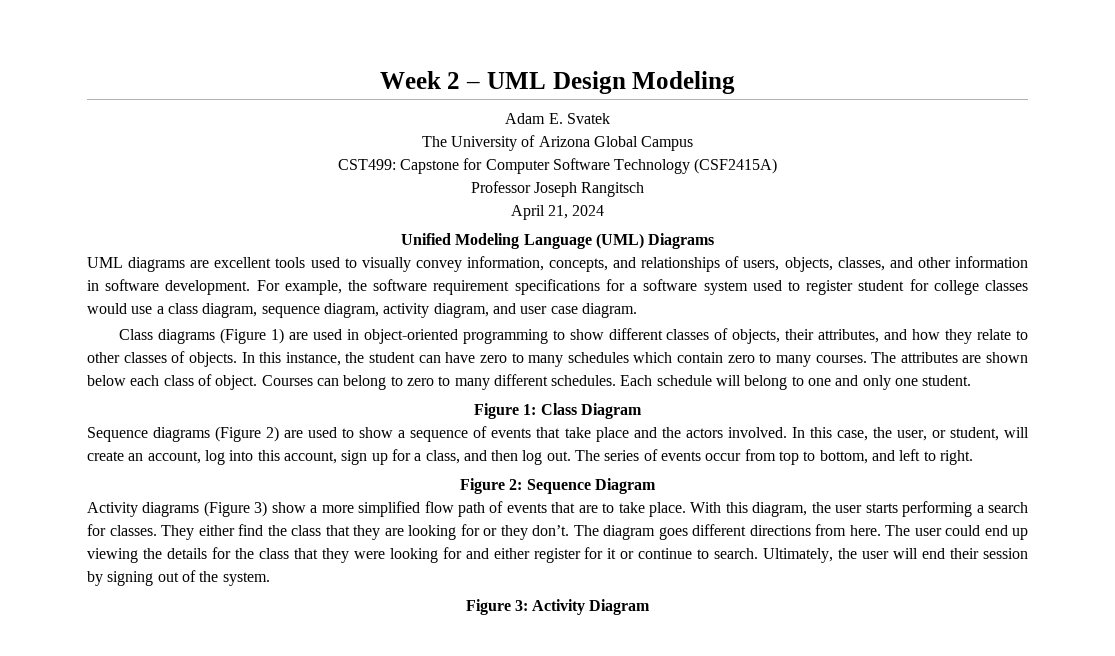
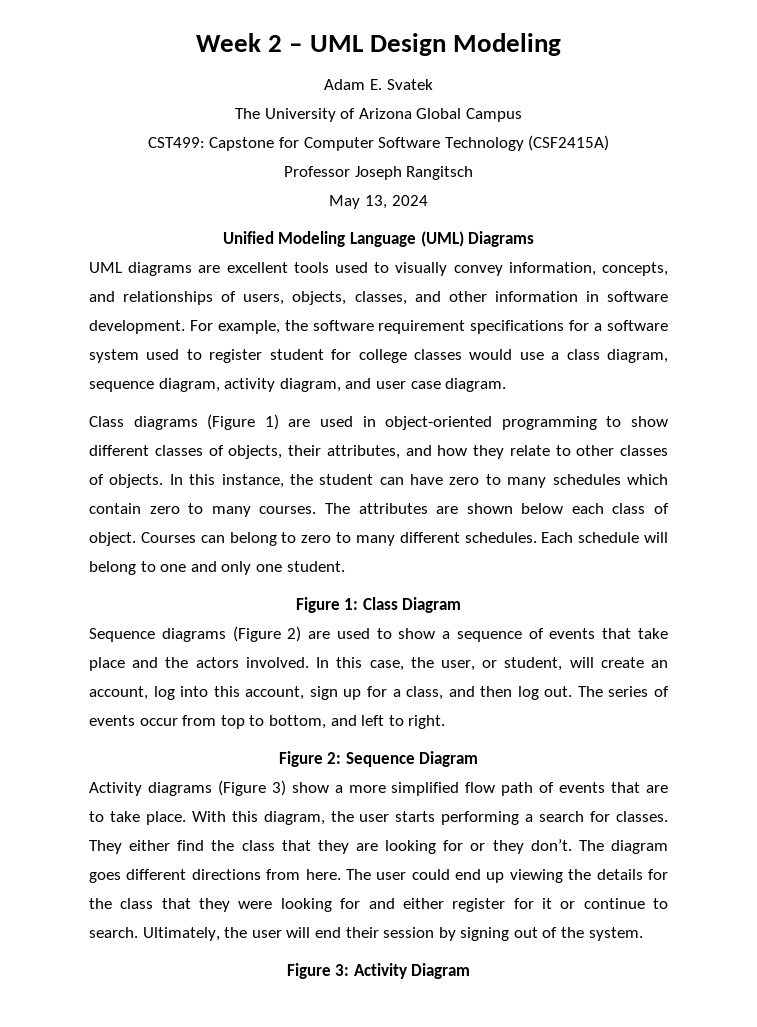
- April 21, 2024
+ May 13, 2024

